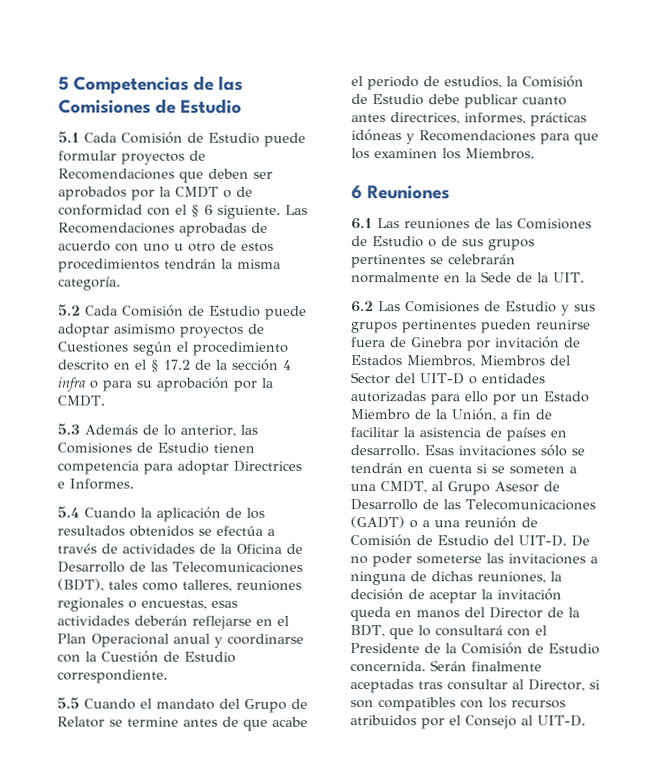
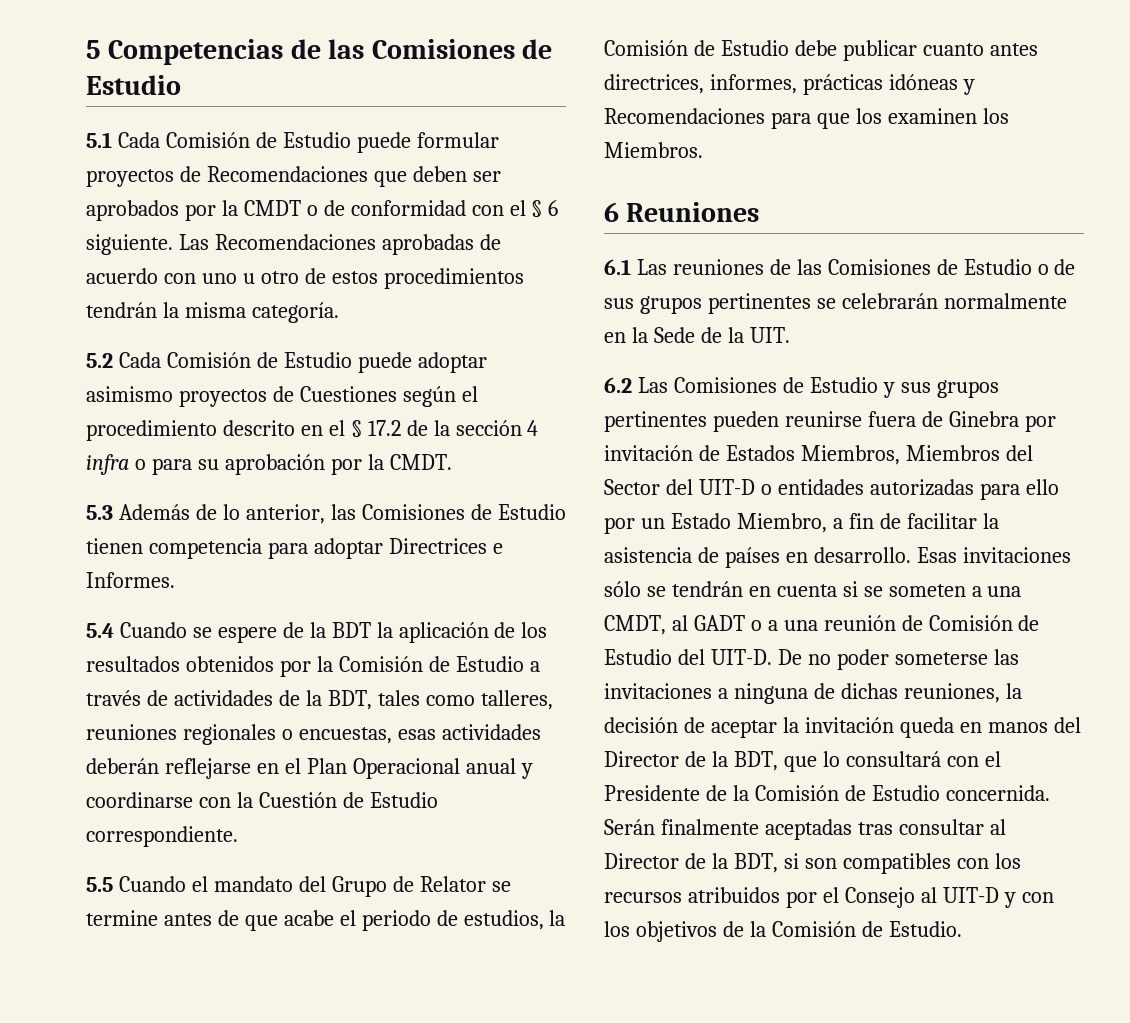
- 5.4 Cuando la aplicación de los resultados obtenidos se efectúa a través de actividades de la Oficina de Desarrollo de las Telecomunicaciones (BDT), tales como talleres, reuniones regionales o encuestas, esas actividades deberán reflejarse en el Plan Operacional anual y coordinarse con la Cuestión de Estudio correspondiente.
+ 5.4 Cuando se espere de la BDT la aplicación de los resultados obtenidos por la Comisión de Estudio a través de actividades de la BDT, tales como talleres, reuniones regionales o encuestas, esas actividades deberán reflejarse en el Plan Operacional anual y coordinarse con la Cuestión de Estudio correspondiente.
- 6.2 Las Comisiones de Estudio y sus grupos pertinentes pueden reunirse fuera de Ginebra por invitación de Estados Miembros, Miembros del Sector del UIT-D o entidades autorizadas para ello por un Estado Miembro de la Unión, a fin de facilitar la asistencia de países en desarrollo.
+ 6.2 Las Comisiones de Estudio y sus grupos pertinentes pueden reunirse fuera de Ginebra por invitación de Estados Miembros, Miembros del Sector del UIT-D o entidades autorizadas para ello por un Estado Miembro, a fin de facilitar la asistencia de países en desarrollo.
- Esas invitaciones sólo se tendrán en cuenta si se someten a una CMDT, al Grupo Asesor de Desarrollo de las Telecomunicaciones (GADT) o a una reunión de Comisión de Estudio del UIT-D.
+ Esas invitaciones sólo se tendrán en cuenta si se someten a una CMDT, al GADT o a una reunión de Comisión de Estudio del UIT-D.
- Serán finalmente aceptadas tras consultar al Director, si son compatibles con los recursos atribuidos por el Consejo al UIT-D.
+ Serán finalmente aceptadas tras consultar al Director de la BDT, si son compatibles con los recursos atribuidos por el Consejo al UIT-D y con los objetivos de la Comisión de Estudio.

